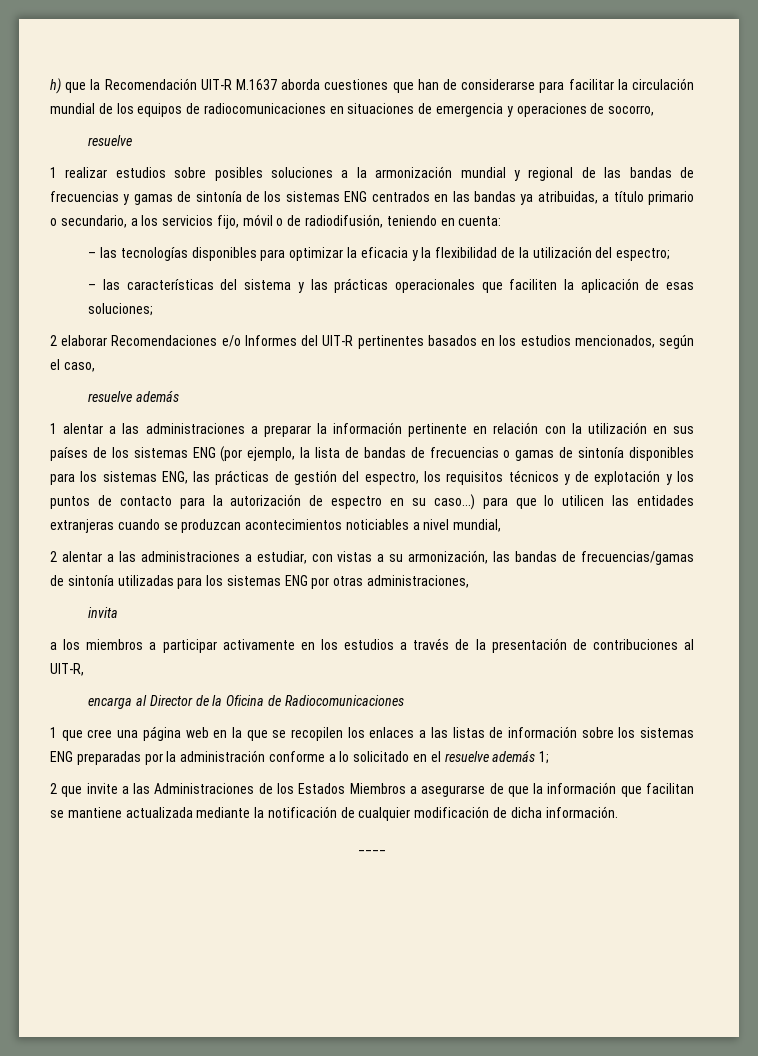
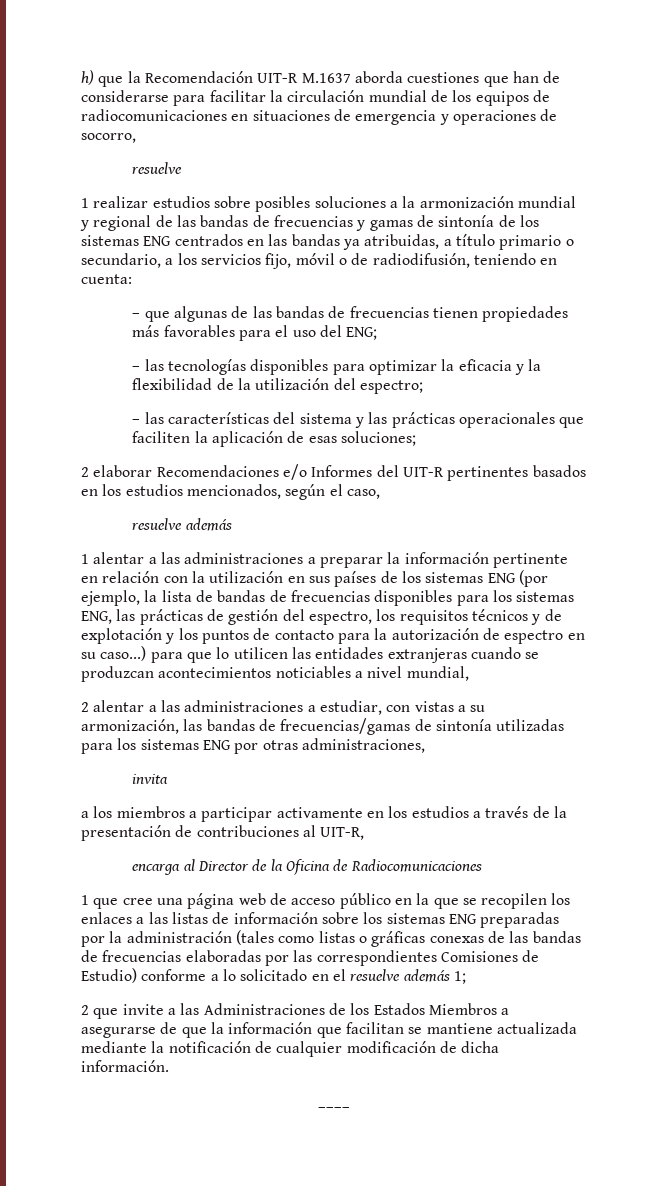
+ – que algunas de las bandas de frecuencias tienen propiedades más favorables para el uso del ENG;
- 1 alentar a las administraciones a preparar la información pertinente en relación con la utilización en sus países de los sistemas ENG (por ejemplo, la lista de bandas de frecuencias o gamas de sintonía disponibles para los sistemas ENG, las prácticas de gestión del espectro, los requisitos técnicos y de explotación y los puntos de contacto para la autorización de espectro en su caso...) para que lo utilicen las entidades extranjeras cuando se produzcan acontecimientos noticiables a nivel mundial,
+ 1 alentar a las administraciones a preparar la información pertinente en relación con la utilización en sus países de los sistemas ENG (por ejemplo, la lista de bandas de frecuencias disponibles para los sistemas ENG, las prácticas de gestión del espectro, los requisitos técnicos y de explotación y los puntos de contacto para la autorización de espectro en su caso...) para que lo utilicen las entidades extranjeras cuando se produzcan acontecimientos noticiables a nivel mundial,
- 1 que cree una página web en la que se recopilen los enlaces a las listas de información sobre los sistemas ENG preparadas por la administración conforme a lo solicitado en el resuelve además 1;
+ 1 que cree una página web de acceso público en la que se recopilen los enlaces a las listas de información sobre los sistemas ENG preparadas por la administración (tales como listas o gráficas conexas de las bandas de frecuencias elaboradas por las correspondientes Comisiones de Estudio) conforme a lo solicitado en el resuelve además 1;

